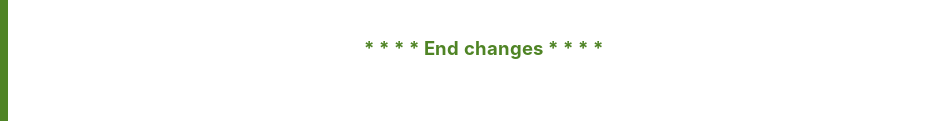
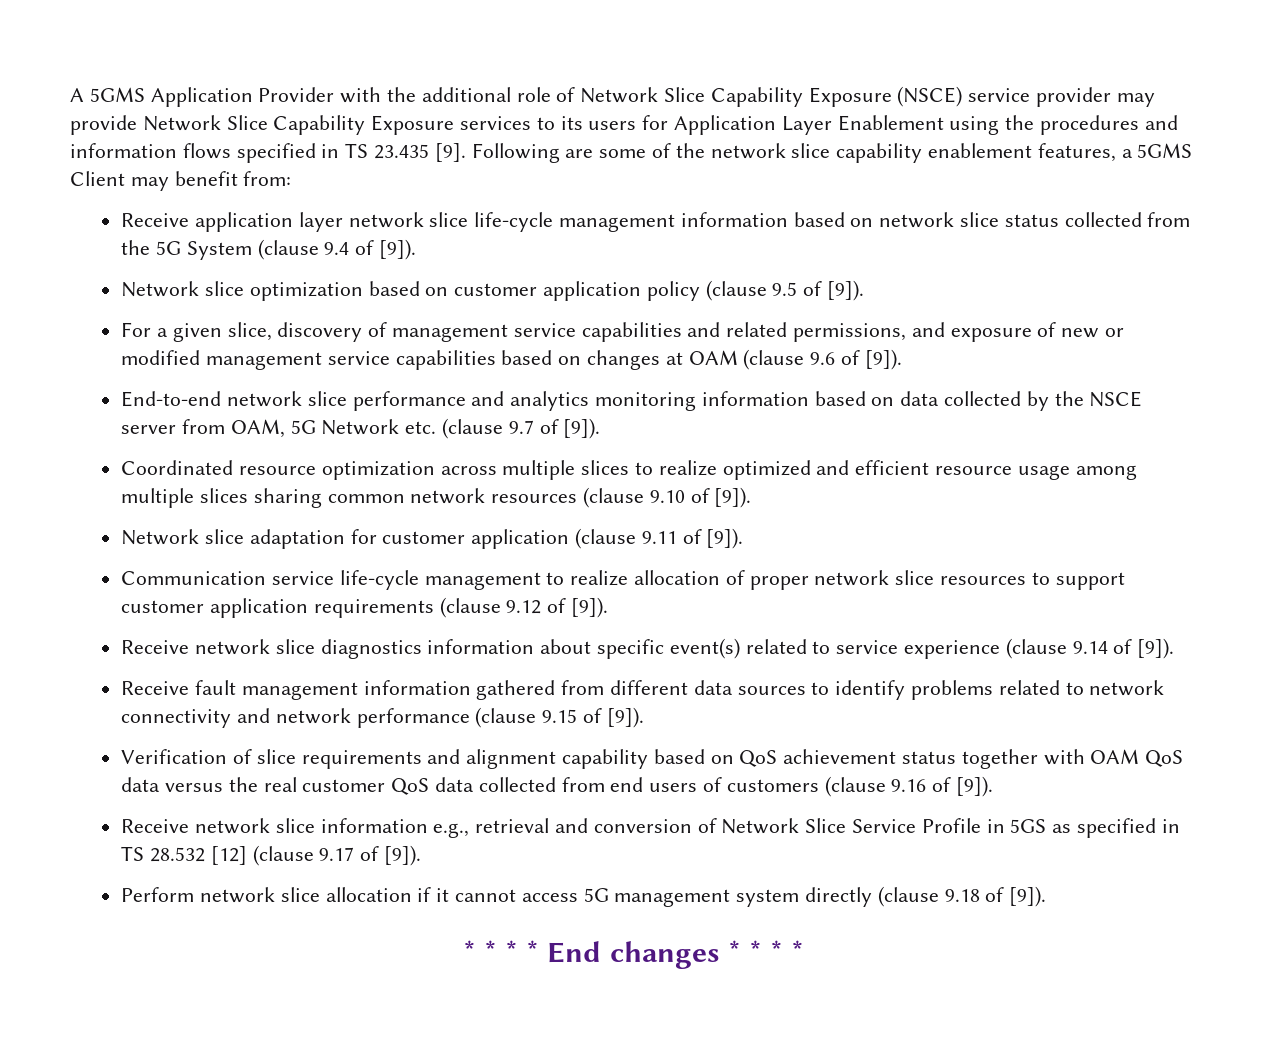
+ A 5GMS Application Provider with the additional role of Network Slice Capability Exposure (NSCE) service provider may provide Network Slice Capability Exposure services to its users for Application Layer Enablement using the procedures and information flows specified in TS 23.435 [9]. Following are some of the network slice capability enablement features, a 5GMS Client may benefit from:
+ Receive application layer network slice life-cycle management information based on network slice status collected from the 5G System (clause 9.4 of [9]).
+ Network slice optimization based on customer application policy (clause 9.5 of [9]).
+ For a given slice, discovery of management service capabilities and related permissions, and exposure of new or modified management service capabilities based on changes at OAM (clause 9.6 of [9]).
+ End-to-end network slice performance and analytics monitoring information based on data collected by the NSCE server from OAM, 5G Network etc. (clause 9.7 of [9]).
+ Coordinated resource optimization across multiple slices to realize optimized and efficient resource usage among multiple slices sharing common network resources (clause 9.10 of [9]).
+ Network slice adaptation for customer application (clause 9.11 of [9]).
+ Communication service life-cycle management to realize allocation of proper network slice resources to support customer application requirements (clause 9.12 of [9]).
+ Receive network slice diagnostics information about specific event(s) related to service experience (clause 9.14 of [9]).
+ Receive fault management information gathered from different data sources to identify problems related to network connectivity and network performance (clause 9.15 of [9]).
+ Verification of slice requirements and alignment capability based on QoS achievement status together with OAM QoS data versus the real customer QoS data collected from end users of customers (clause 9.16 of [9]).
+ Receive network slice information e.g., retrieval and conversion of Network Slice Service Profile in 5GS as specified in TS 28.532 [12] (clause 9.17 of [9]).
+ Perform network slice allocation if it cannot access 5G management system directly (clause 9.18 of [9]).

